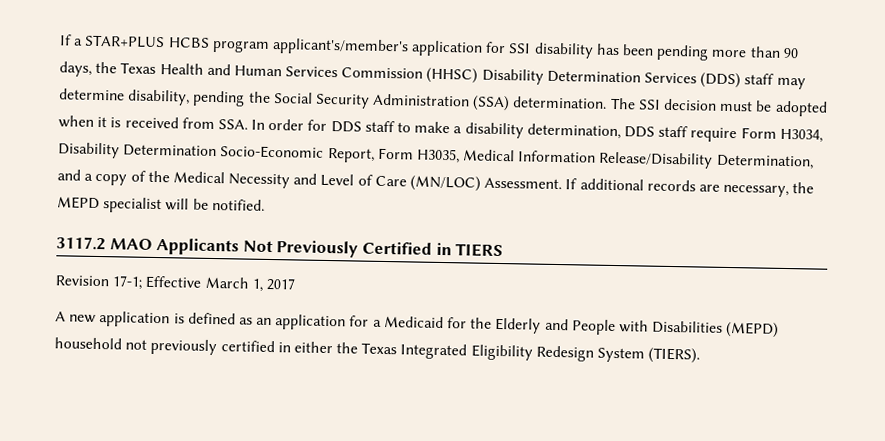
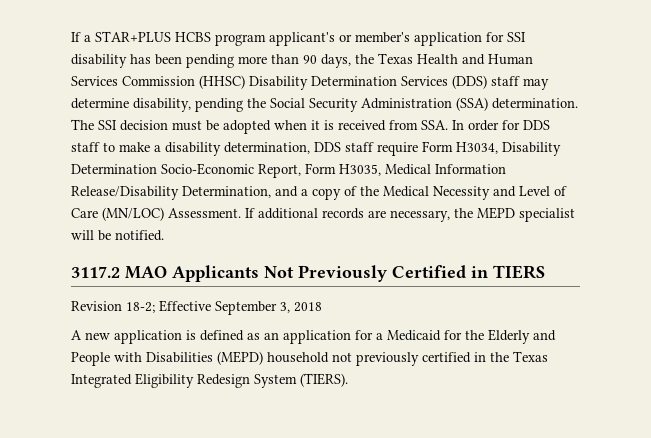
- If a STAR+PLUS HCBS program applicant's/member's application for SSI disability has been pending more than 90 days, the Texas Health and Human Services Commission (HHSC) Disability Determination Services (DDS) staff may determine disability, pending the Social Security Administration (SSA) determination.
+ If a STAR+PLUS HCBS program applicant's or member's application for SSI disability has been pending more than 90 days, the Texas Health and Human Services Commission (HHSC) Disability Determination Services (DDS) staff may determine disability, pending the Social Security Administration (SSA) determination.
- Revision 17-1; Effective March 1, 2017
+ Revision 18-2; Effective September 3, 2018
- A new application is defined as an application for a Medicaid for the Elderly and People with Disabilities (MEPD) household not previously certified in either the Texas Integrated Eligibility Redesign System (TIERS).
+ A new application is defined as an application for a Medicaid for the Elderly and People with Disabilities (MEPD) household not previously certified in the Texas Integrated Eligibility Redesign System (TIERS).

